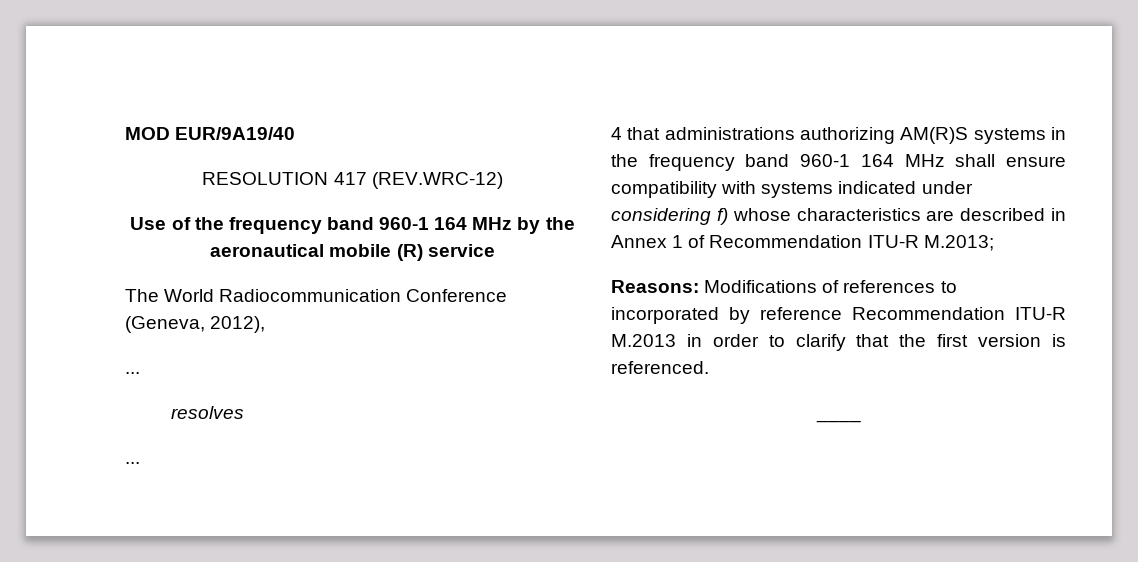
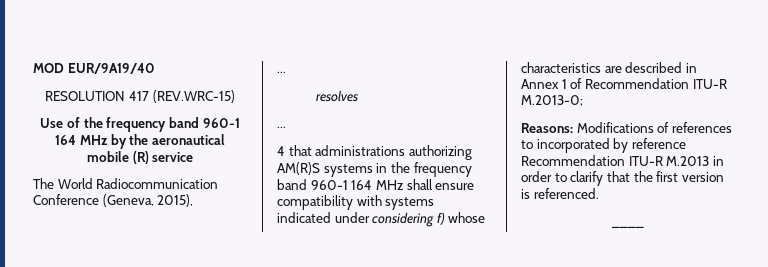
- RESOLUTION 417 (REV.WRC-12)
+ RESOLUTION 417 (REV.WRC-15)
- The World Radiocommunication Conference (Geneva, 2012),
+ The World Radiocommunication Conference (Geneva, 2015),
- 4 that administrations authorizing AM(R)S systems in the frequency band 960-1 164 MHz shall ensure compatibility with systems indicated under considering f) whose characteristics are described in Annex 1 of Recommendation ITU-R M.2013;
+ 4 that administrations authorizing AM(R)S systems in the frequency band 960-1 164 MHz shall ensure compatibility with systems indicated under considering f) whose characteristics are described in Annex 1 of Recommendation ITU-R M.2013-0;

